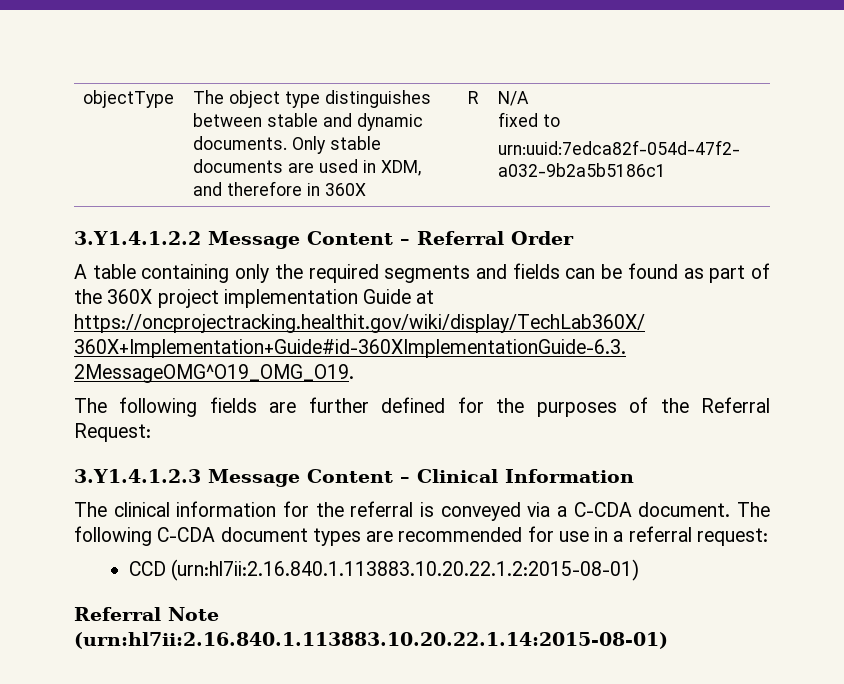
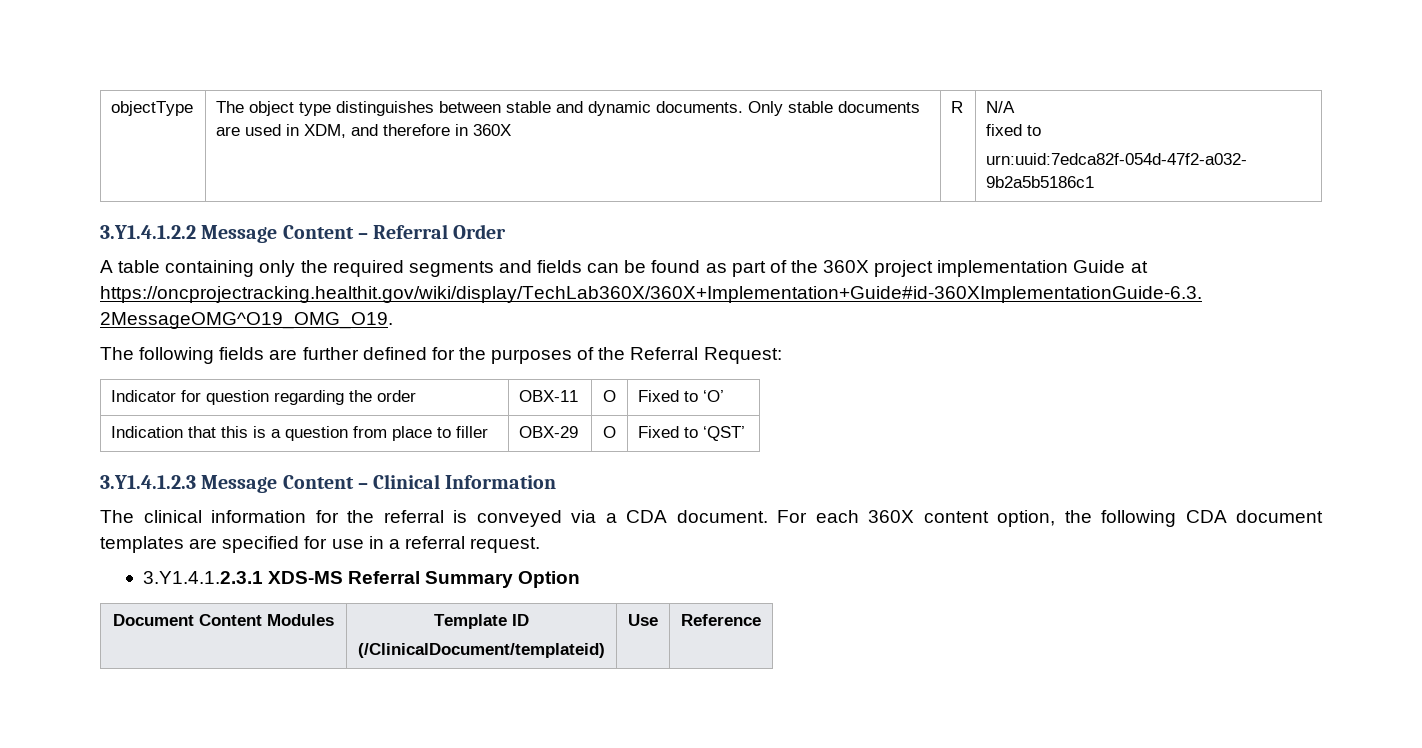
+ Indicator for question regarding the order | OBX-11 | O | Fixed to ‘O’
+ Indication that this is a question from place to filler | OBX-29 | O | Fixed to ‘QST’
- The clinical information for the referral is conveyed via a C-CDA document. The following C-CDA document types are recommended for use in a referral request:
- CCD (urn:hl7ii:2.16.840.1.113883.10.20.22.1.2:2015-08-01)
- Referral Note (urn:hl7ii:2.16.840.1.113883.10.20.22.1.14:2015-08-01)
+ The clinical information for the referral is conveyed via a CDA document. For each 360X content option, the following CDA document templates are specified for use in a referral request.
+ 3.Y1.4.1.2.3.1 XDS-MS Referral Summary Option
+ Document Content Modules | Template ID
+ (/ClinicalDocument/templateid) | Use | Reference

